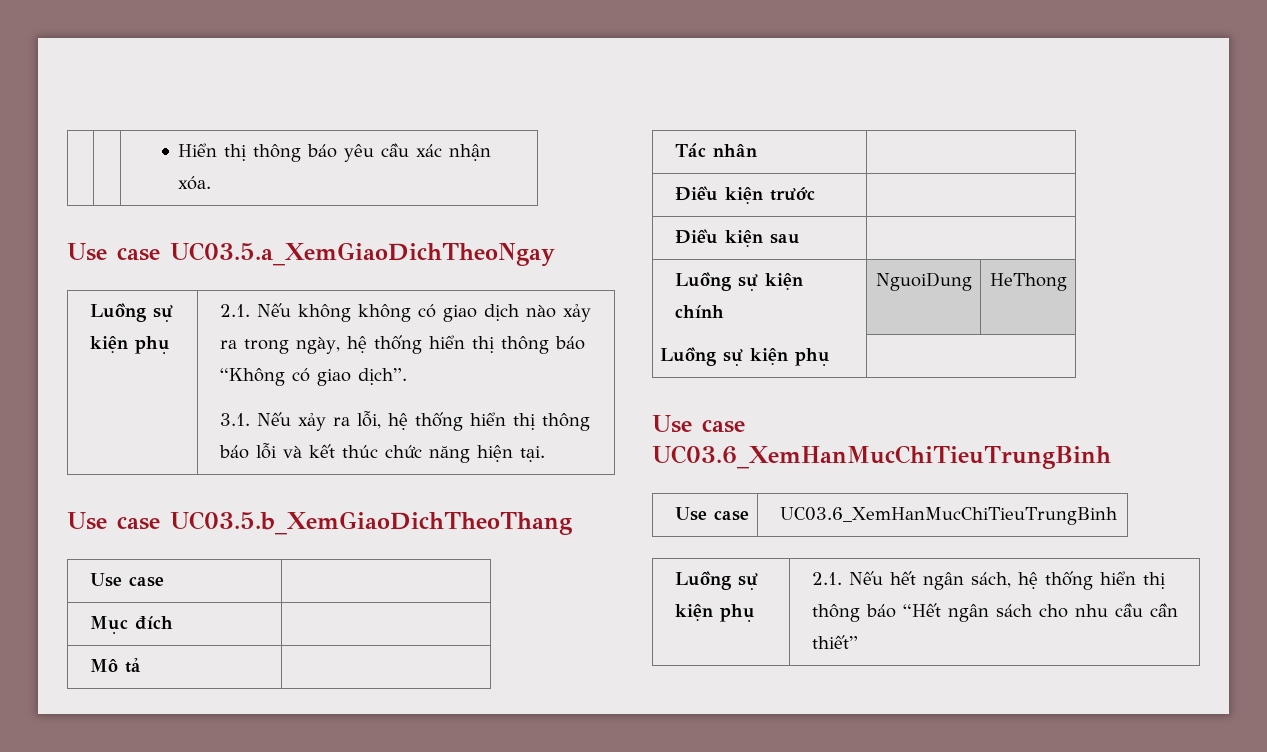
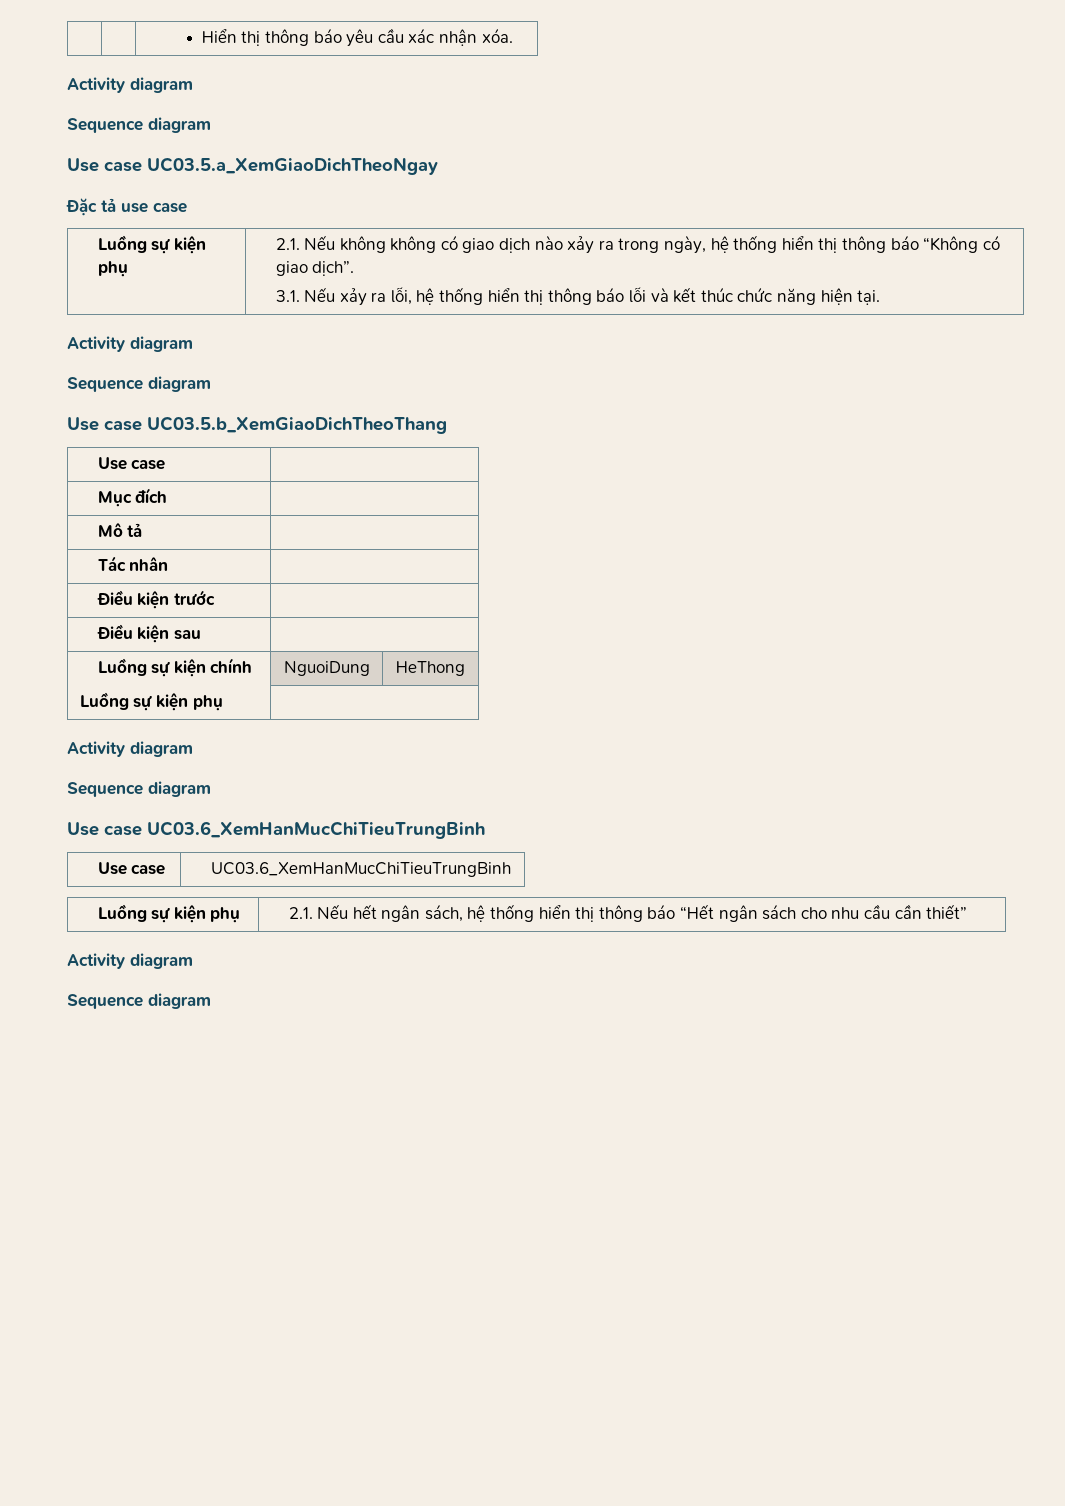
  | | Hiển thị thông báo yêu cầu xác nhận xóa.
+ Activity diagram
+ Sequence diagram
+ Đặc tả use case
  3.1. Nếu xảy ra lỗi, hệ thống hiển thị thông báo lỗi và kết thúc chức năng hiện tại.
+ Activity diagram
+ Sequence diagram
  Luồng sự kiện chính | NguoiDung | HeThong
  Luồng sự kiện phụ |
+ Activity diagram
+ Sequence diagram
  Luồng sự kiện phụ | 2.1. Nếu hết ngân sách, hệ thống hiển thị thông báo “Hết ngân sách cho nhu cầu cần thiết”
+ Activity diagram
+ Sequence diagram

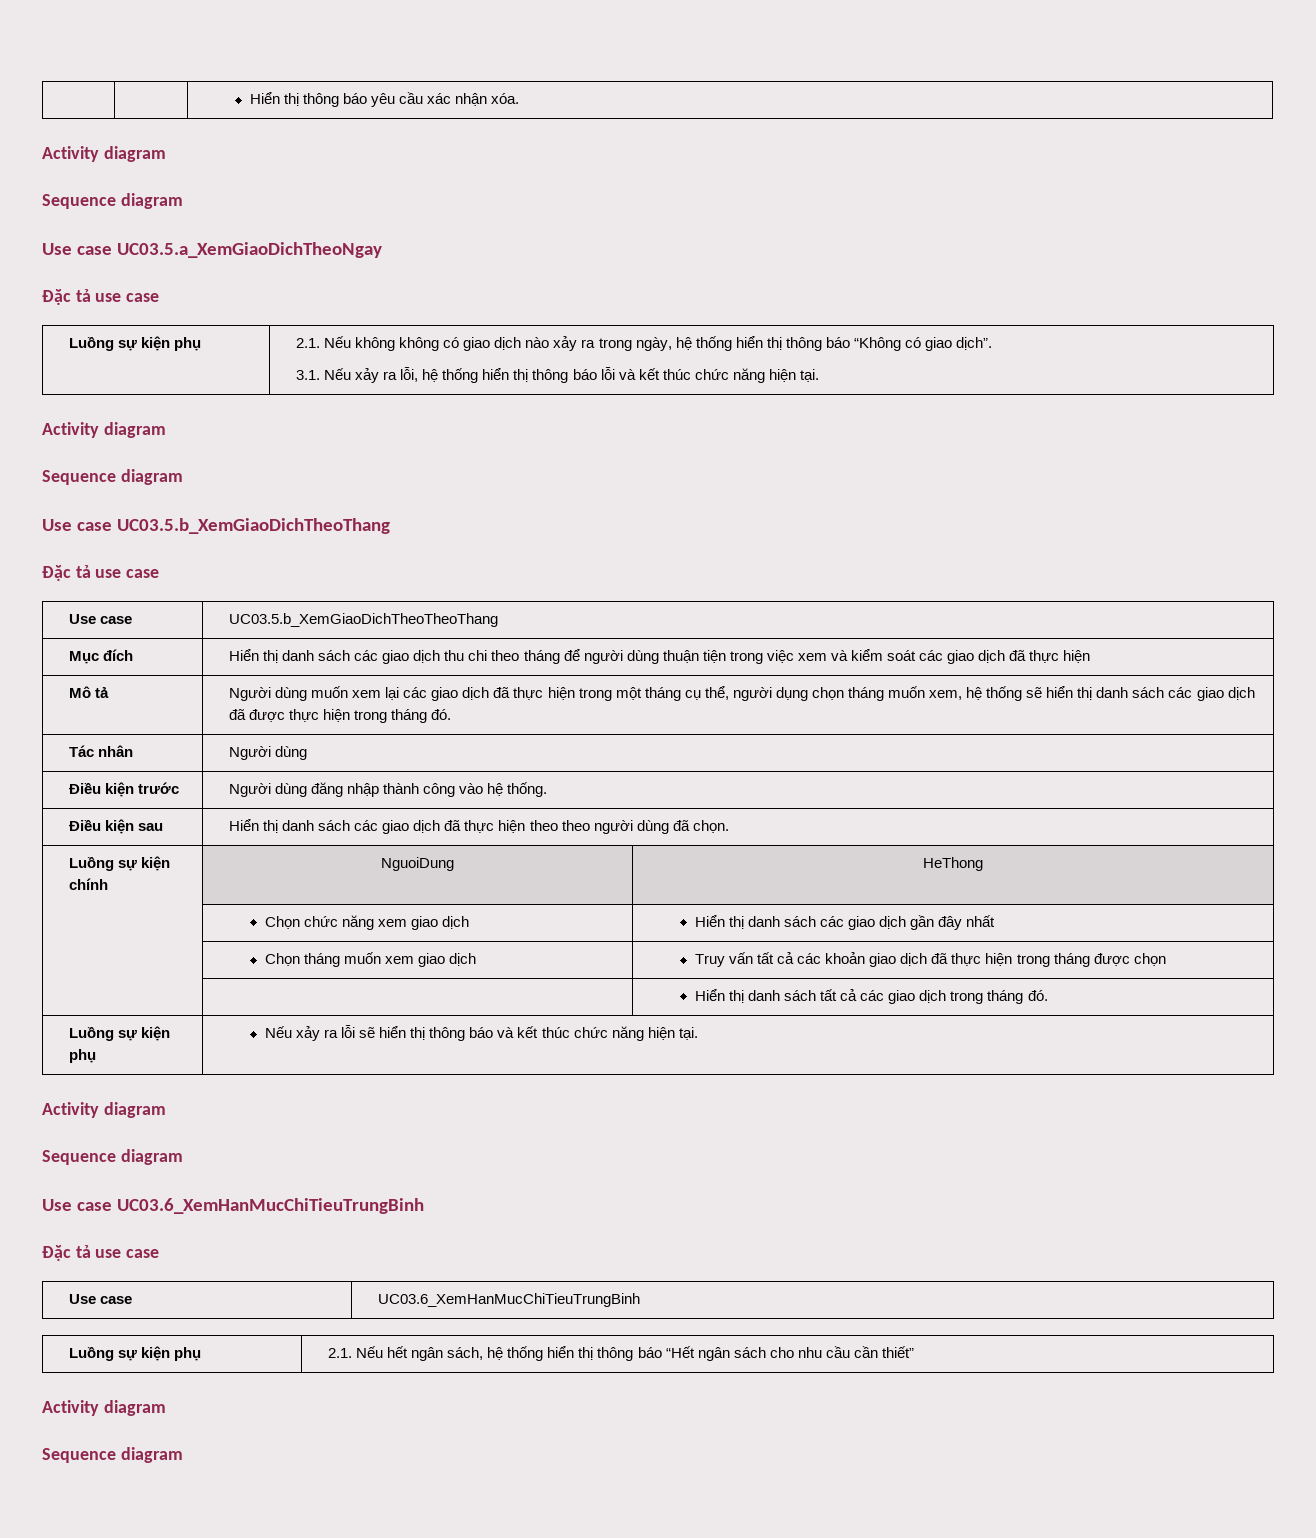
  Use case UC03.5.b_XemGiaoDichTheoThang
- Use case |
+ Đặc tả use case
+ Use case | UC03.5.b_XemGiaoDichTheoTheoThang
- Mục đích |
- Mô tả |
+ Mục đích | Hiển thị danh sách các giao dịch thu chi theo tháng để người dùng thuận tiện trong việc xem và kiểm soát các giao dịch đã thực hiện
+ Mô tả | Người dùng muốn xem lại các giao dịch đã thực hiện trong một tháng cụ thể, người dụng chọn tháng muốn xem, hệ thống sẽ hiển thị danh sách các giao dịch đã được thực hiện trong tháng đó.
- Tác nhân |
+ Tác nhân | Người dùng
- Điều kiện trước |
- Điều kiện sau |
+ Điều kiện trước | Người dùng đăng nhập thành công vào hệ thống.
+ Điều kiện sau | Hiển thị danh sách các giao dịch đã thực hiện theo theo người dùng đã chọn.
  Luồng sự kiện chính | NguoiDung | HeThong
- Luồng sự kiện phụ |
+ | Chọn chức năng xem giao dịch | Hiển thị danh sách các giao dịch gần đây nhất
+ | Chọn tháng muốn xem giao dịch | Truy vấn tất cả các khoản giao dịch đã thực hiện trong tháng được chọn
+ | | Hiển thị danh sách tất cả các giao dịch trong tháng đó.
+ Luồng sự kiện phụ | Nếu xảy ra lỗi sẽ hiển thị thông báo và kết thúc chức năng hiện tại.
  Use case UC03.6_XemHanMucChiTieuTrungBinh
+ Đặc tả use case

